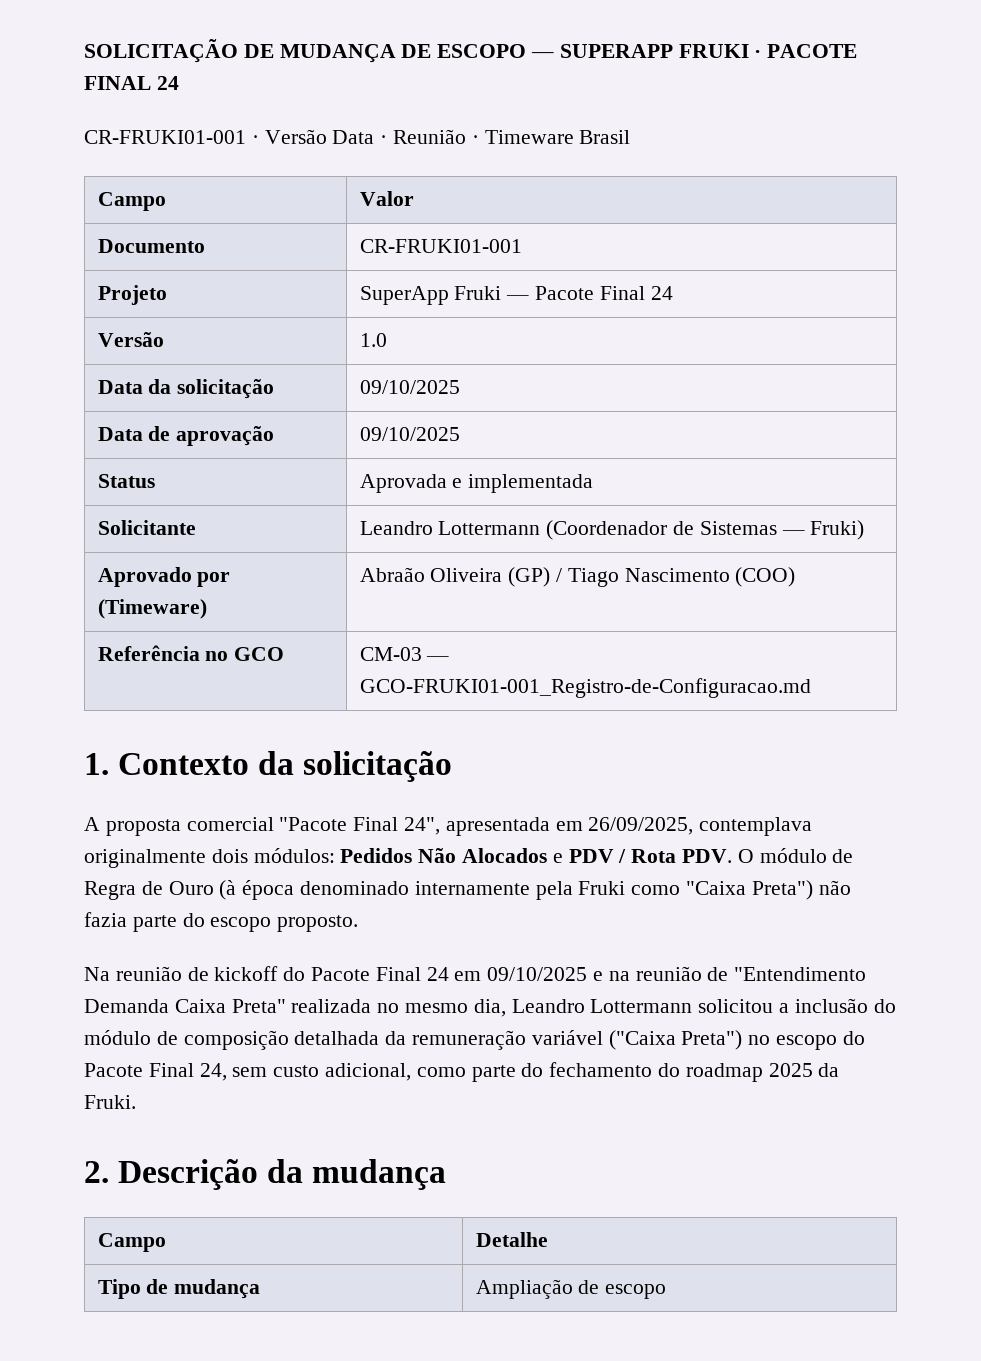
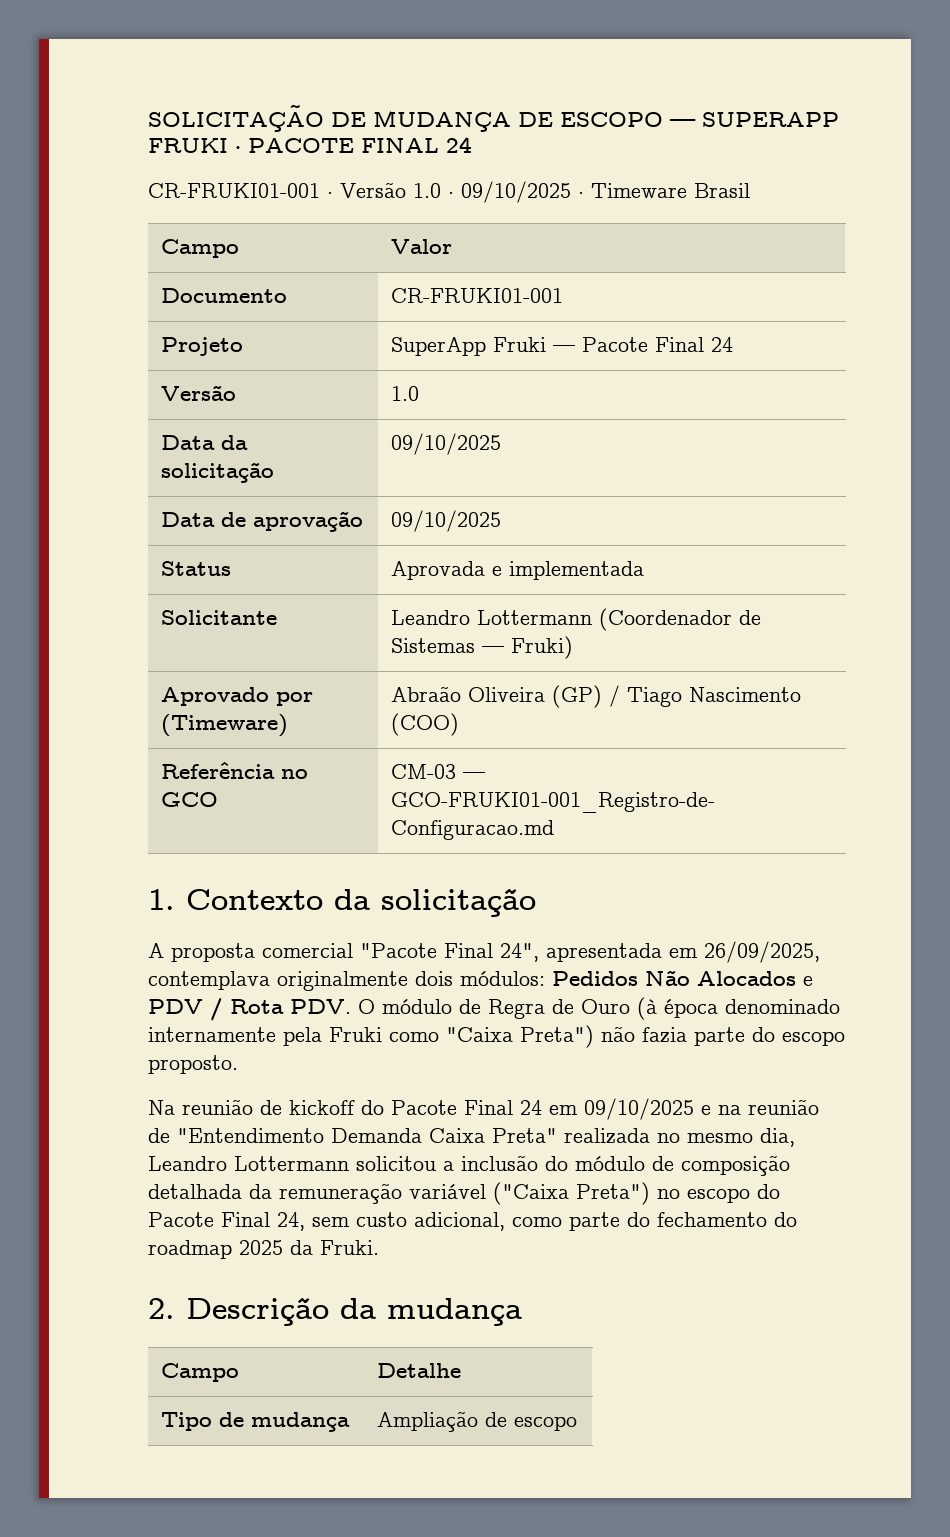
- CR-FRUKI01-001 · Versão Data · Reunião · Timeware Brasil
+ CR-FRUKI01-001 · Versão 1.0 · 09/10/2025 · Timeware Brasil

